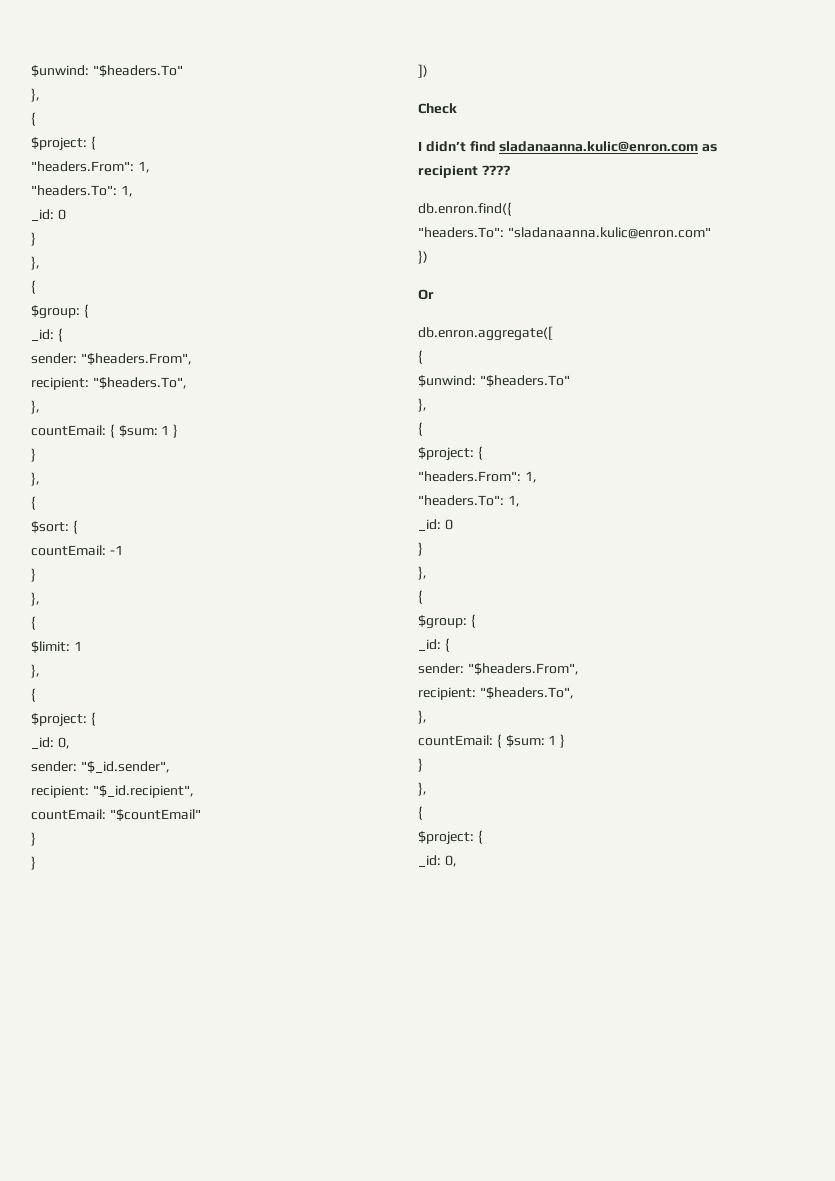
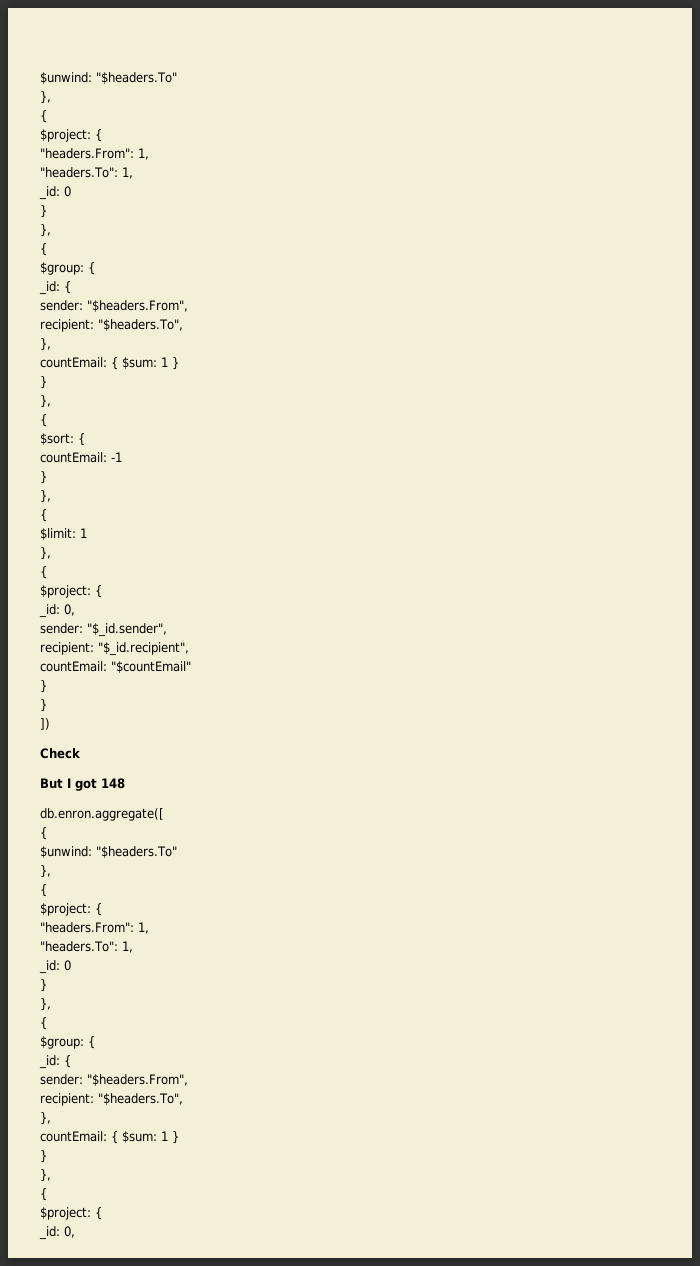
- I didn’t find sladanaanna.kulic@enron.com as recipient ????
- db.enron.find({
- "headers.To": "sladanaanna.kulic@enron.com"
- })
- Or
+ But I got 148

